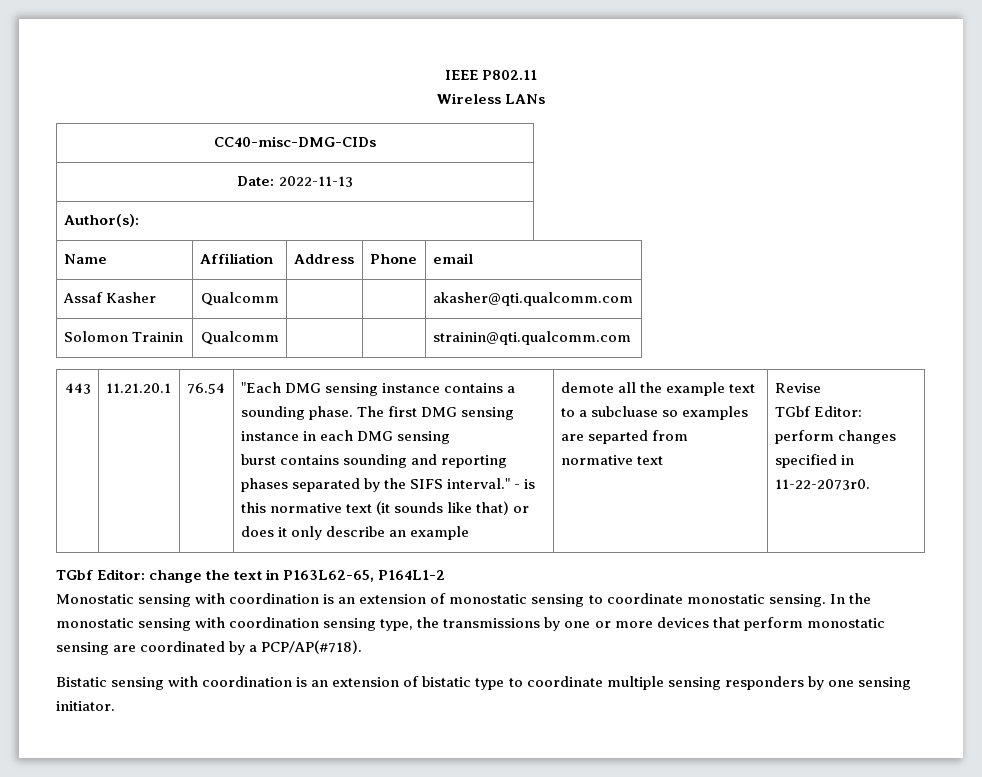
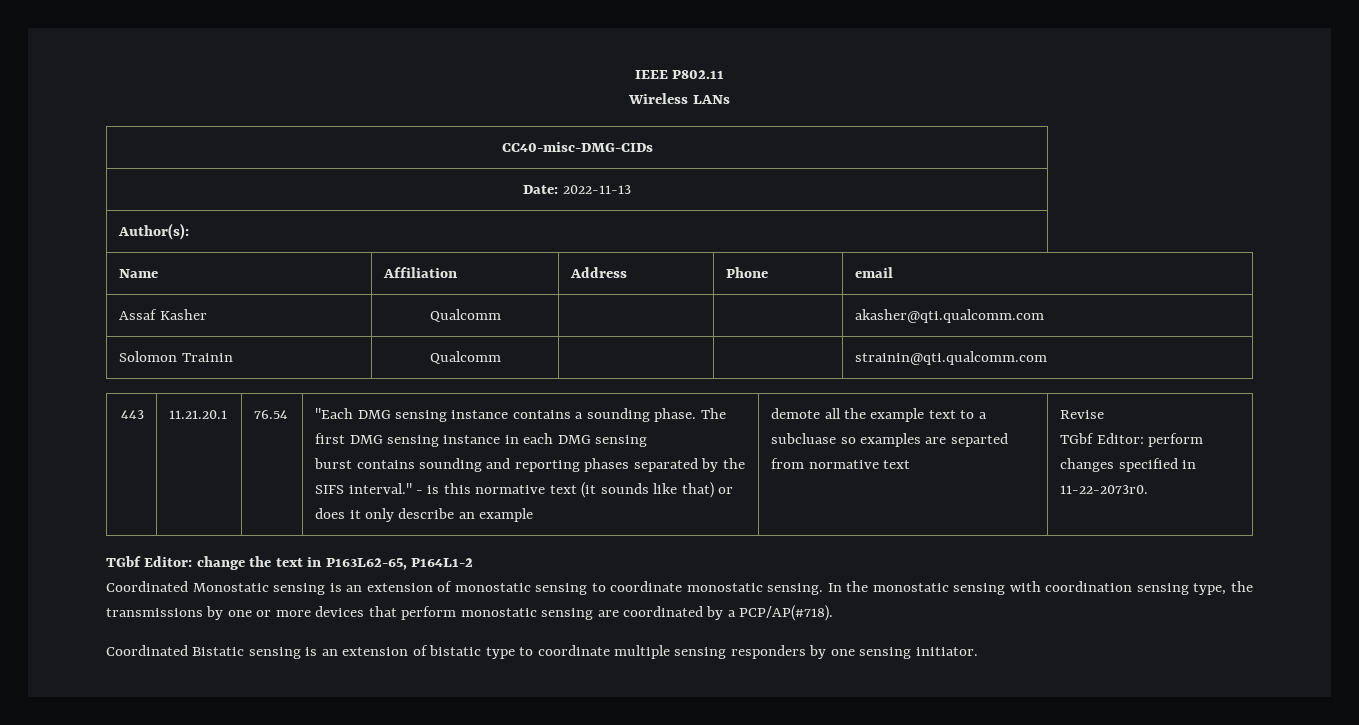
- Monostatic sensing with coordination is an extension of monostatic sensing to coordinate monostatic sensing.
+ Coordinated Monostatic sensing is an extension of monostatic sensing to coordinate monostatic sensing.
- Bistatic sensing with coordination is an extension of bistatic type to coordinate multiple sensing responders by one sensing initiator.
+ Coordinated Bistatic sensing is an extension of bistatic type to coordinate multiple sensing responders by one sensing initiator.

